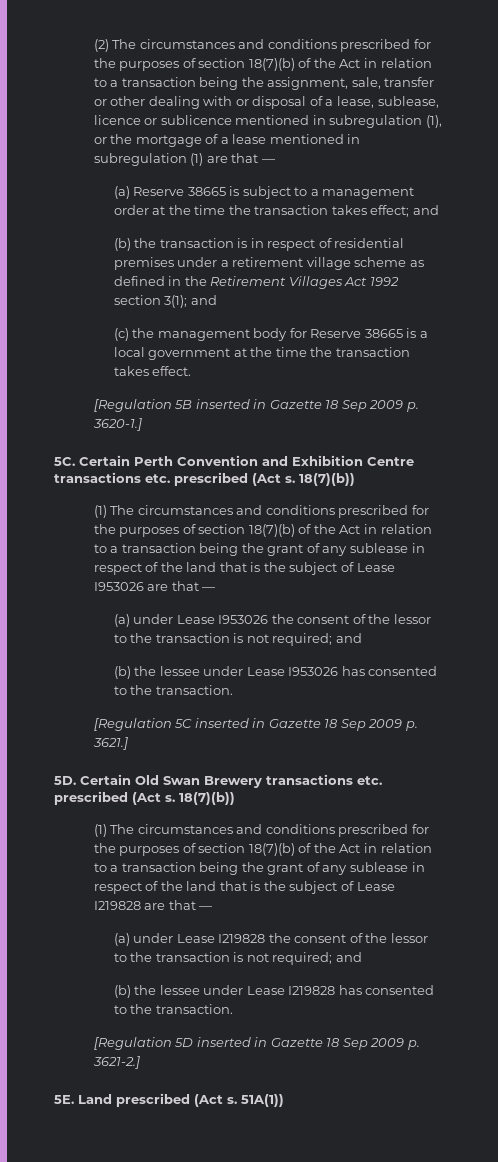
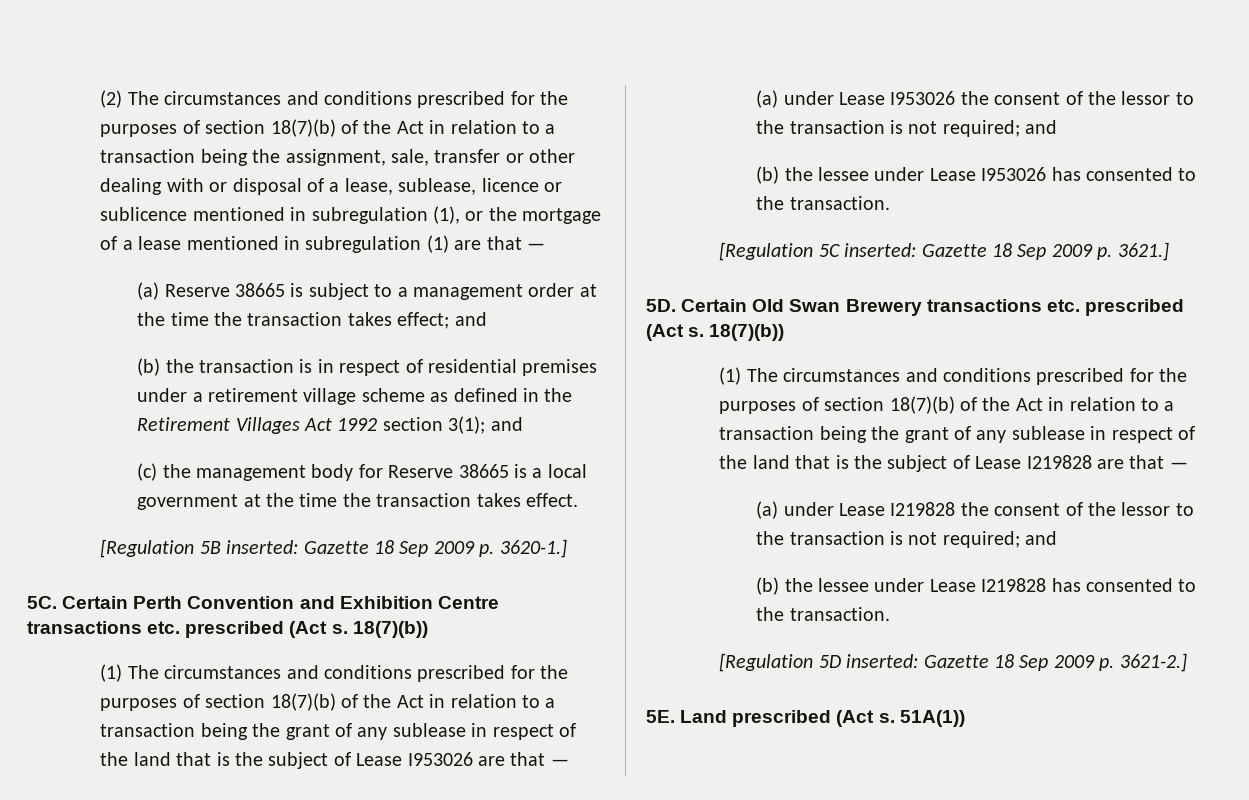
- [Regulation 5B inserted in Gazette 18 Sep 2009 p. 3620-1.]
+ [Regulation 5B inserted: Gazette 18 Sep 2009 p. 3620-1.]
- [Regulation 5C inserted in Gazette 18 Sep 2009 p. 3621.]
+ [Regulation 5C inserted: Gazette 18 Sep 2009 p. 3621.]
- [Regulation 5D inserted in Gazette 18 Sep 2009 p. 3621-2.]
+ [Regulation 5D inserted: Gazette 18 Sep 2009 p. 3621-2.]

